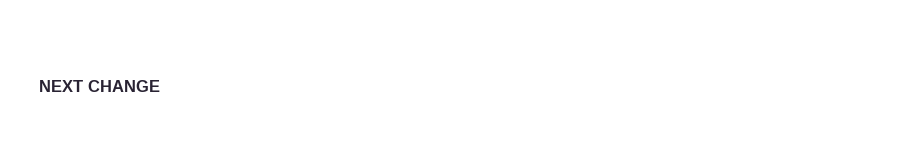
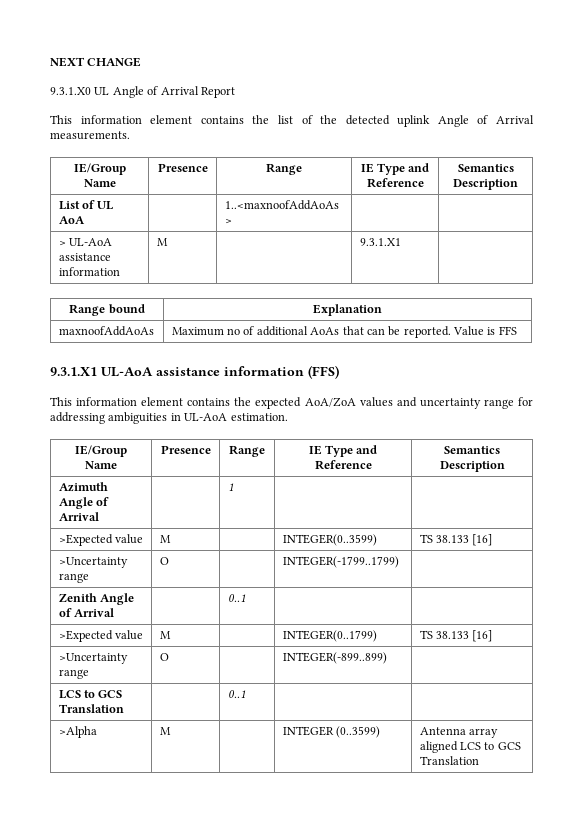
+ 9.3.1.X0 UL Angle of Arrival Report
+ This information element contains the list of the detected uplink Angle of Arrival measurements.
+ IE/Group Name | Presence | Range | IE Type and Reference | Semantics Description
+ List of UL AoA | | 1..<maxnoofAddAoAs > | |
+ > UL-AoA assistance information | M | | 9.3.1.X1 |
+ Range bound | Explanation
+ maxnoofAddAoAs | Maximum no of additional AoAs that can be reported. Value is FFS
+ 9.3.1.X1 UL-AoA assistance information (FFS)
+ This information element contains the expected AoA/ZoA values and uncertainty range for addressing ambiguities in UL-AoA estimation.
+ IE/Group Name | Presence | Range | IE Type and Reference | Semantics Description
+ Azimuth Angle of Arrival | | 1 | |
+ >Expected value | M | | INTEGER(0..3599) | TS 38.133 [16]
+ >Uncertainty range | O | | INTEGER(-1799..1799) |
+ Zenith Angle of Arrival | | 0..1 | |
+ >Expected value | M | | INTEGER(0..1799) | TS 38.133 [16]
+ >Uncertainty range | O | | INTEGER(-899..899) |
+ LCS to GCS Translation | | 0..1 | |
+ >Alpha | M | | INTEGER (0..3599) | Antenna array aligned LCS to GCS Translation

